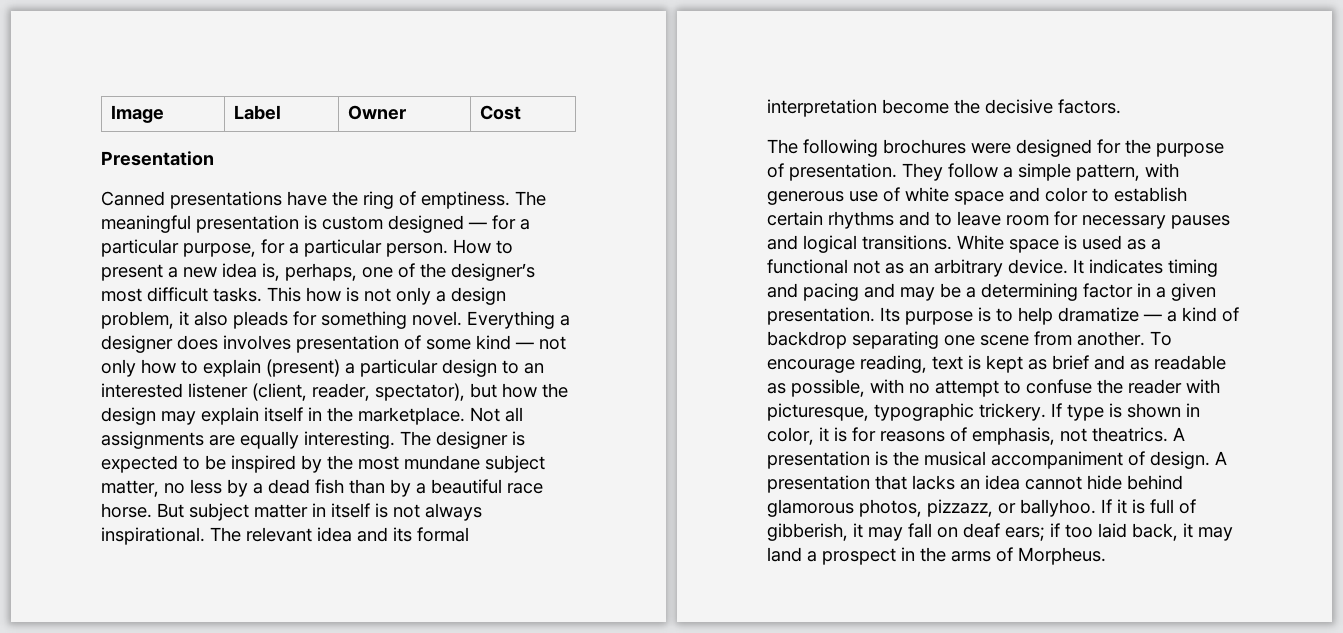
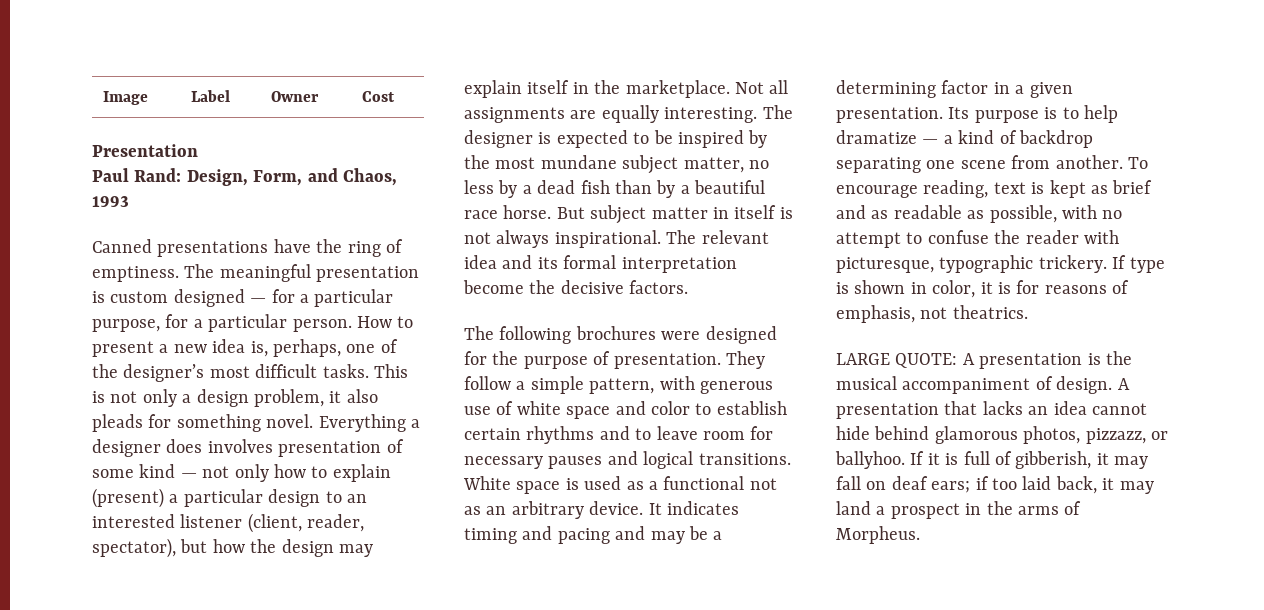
+ Paul Rand: Design, Form, and Chaos, 1993
- This how is not only a design problem, it also pleads for something novel.
+ This is not only a design problem, it also pleads for something novel.
- If type is shown in color, it is for reasons of emphasis, not theatrics. A presentation is the musical accompaniment of design.
+ If type is shown in color, it is for reasons of emphasis, not theatrics.
+ LARGE QUOTE: A presentation is the musical accompaniment of design.

